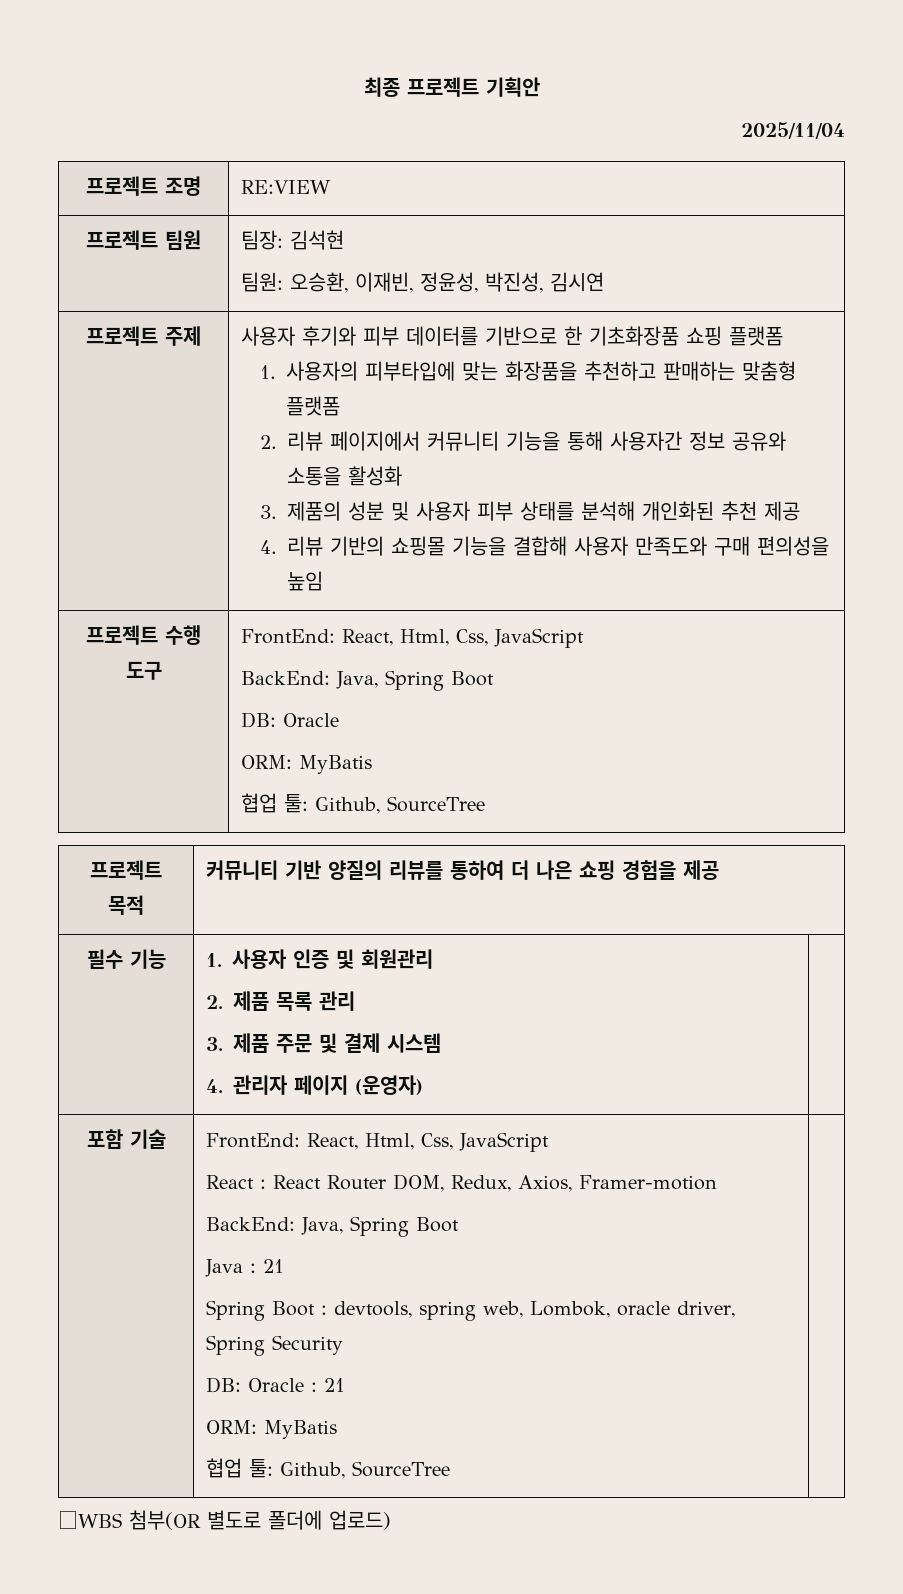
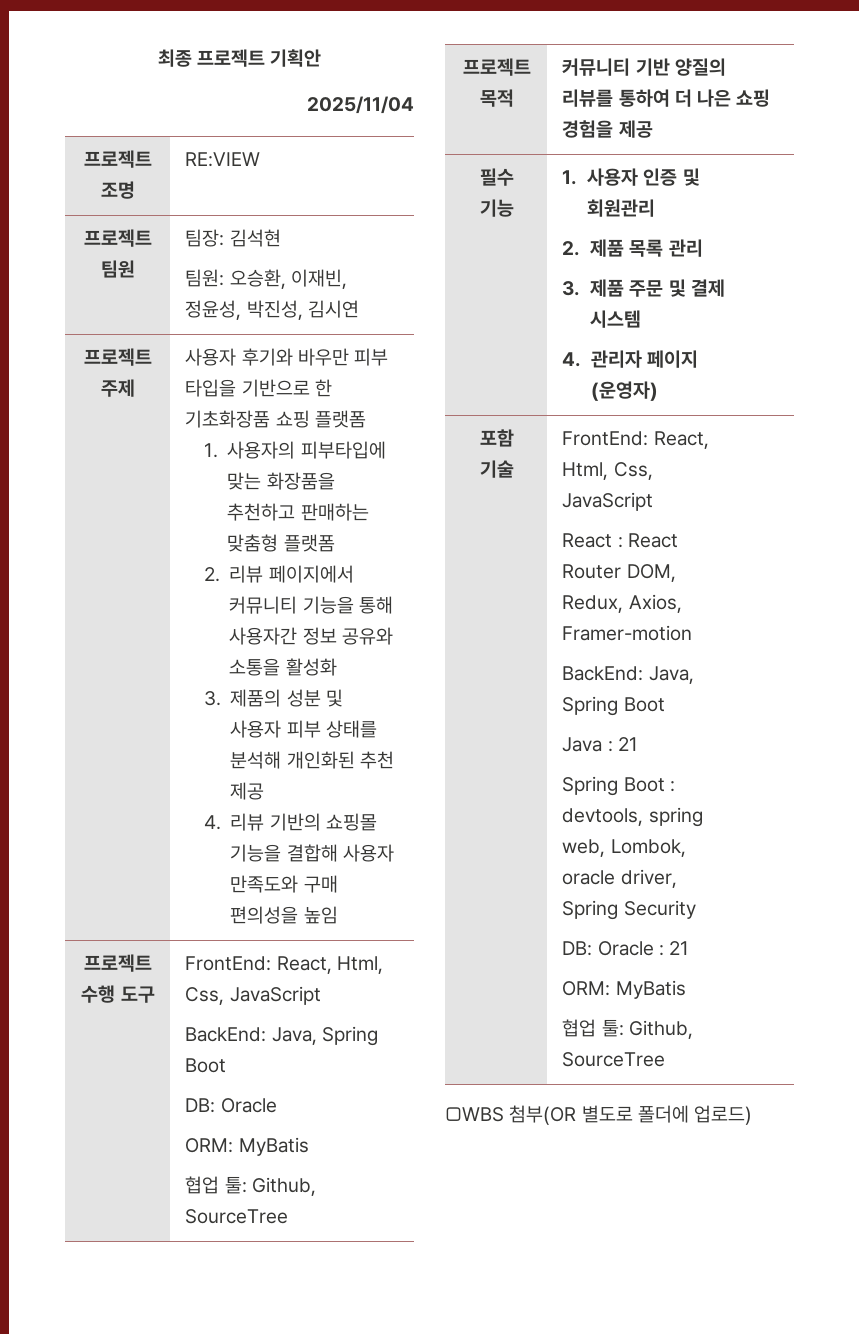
- 사용자 후기와 피부 데이터를 기반으로 한 기초화장품 쇼핑 플랫폼
+ 사용자 후기와 바우만 피부 타입을 기반으로 한 기초화장품 쇼핑 플랫폼

